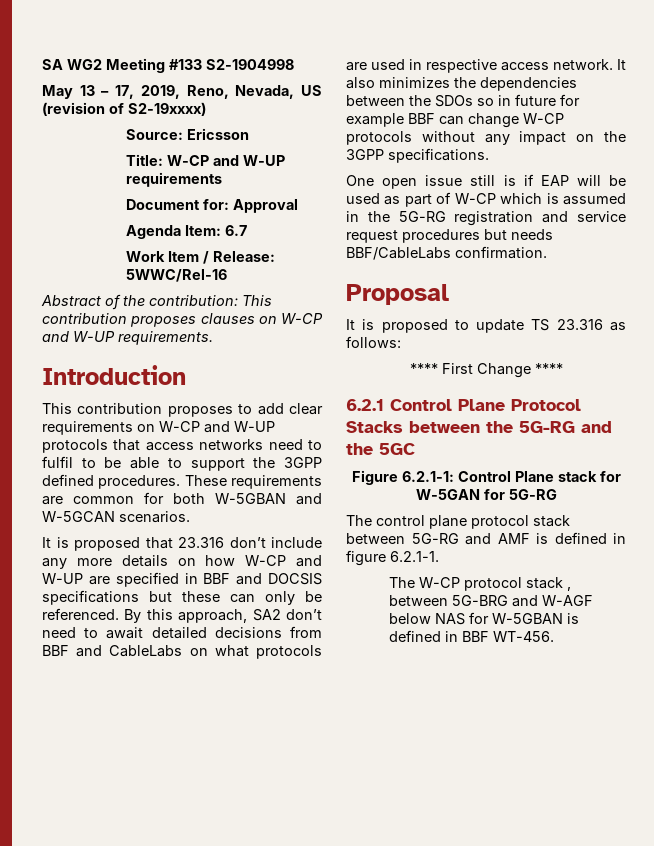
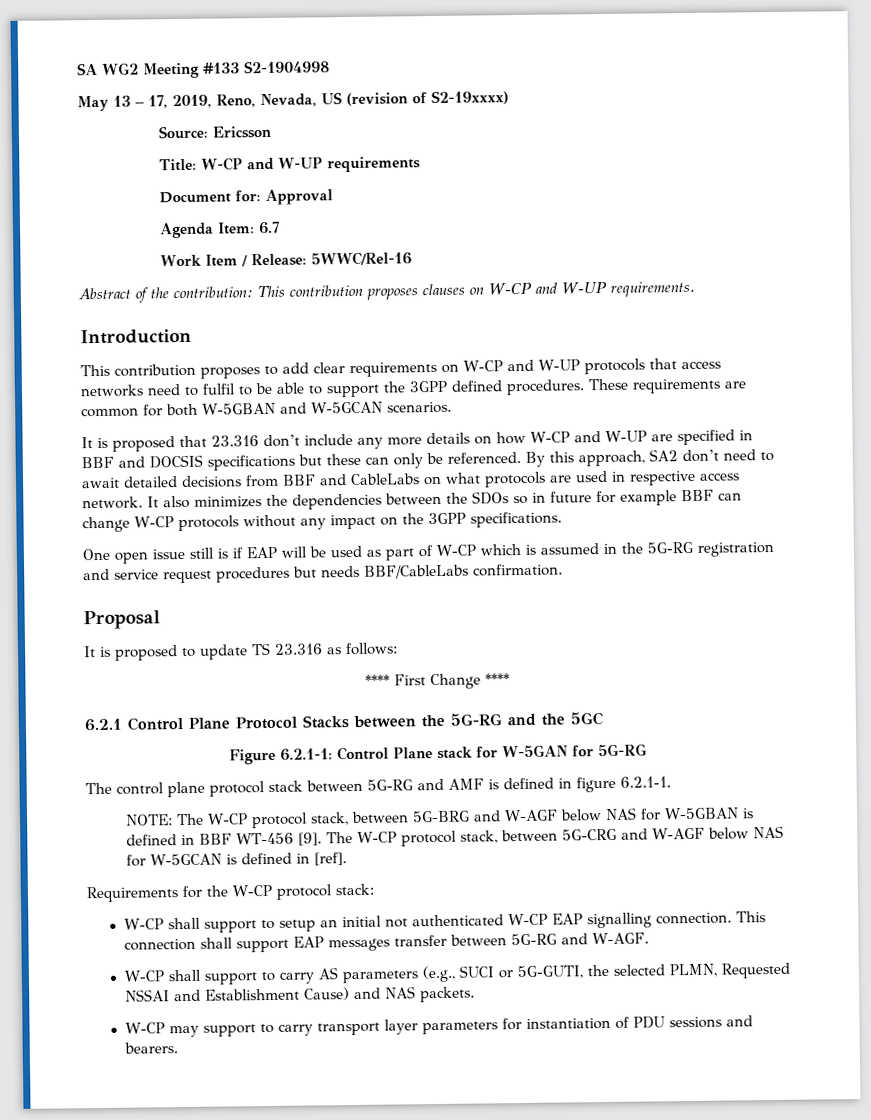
- The W-CP protocol stack , between 5G-BRG and W-AGF below NAS for W-5GBAN is defined in BBF WT-456.
+ NOTE: The W-CP protocol stack, between 5G-BRG and W-AGF below NAS for W-5GBAN is defined in BBF WT-456 [9]. The W-CP protocol stack, between 5G-CRG and W-AGF below NAS for W-5GCAN is defined in [ref].
+ Requirements for the W-CP protocol stack:
+ W-CP shall support to setup an initial not authenticated W-CP EAP signalling connection. This connection shall support EAP messages transfer between 5G-RG and W-AGF.
+ W-CP shall support to carry AS parameters (e.g., SUCI or 5G-GUTI, the selected PLMN, Requested NSSAI and Establishment Cause) and NAS packets.
+ W-CP may support to carry transport layer parameters for instantiation of PDU sessions and bearers.

